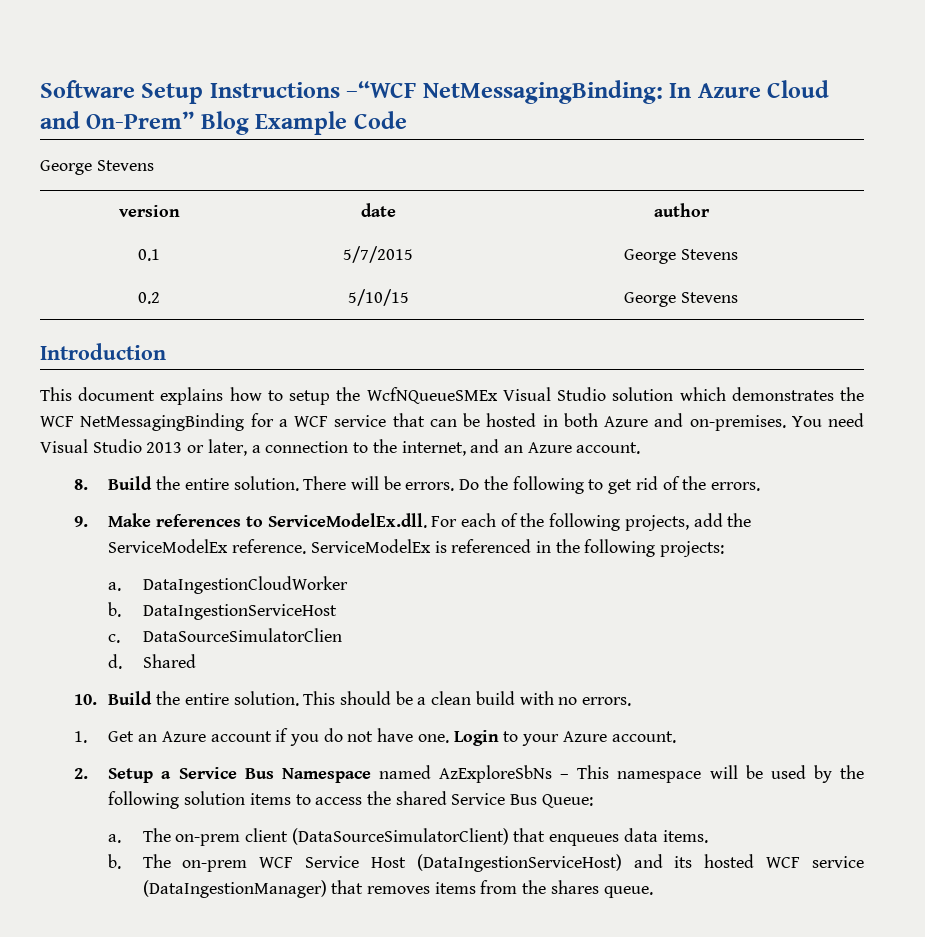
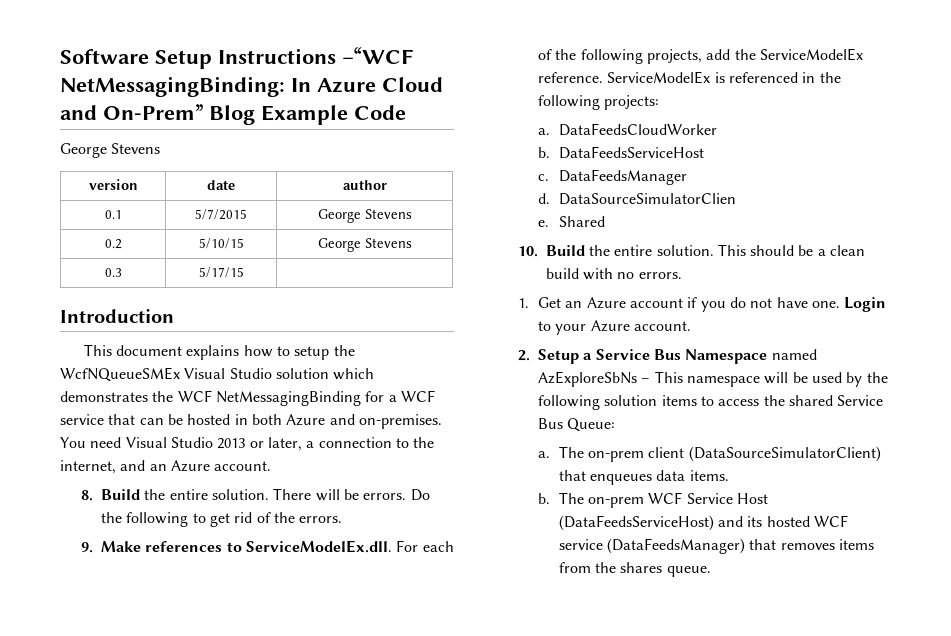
+ 0.3 | 5/17/15 |
- DataIngestionCloudWorker
- b. DataIngestionServiceHost
- c.
+ DataFeedsCloudWorker
+ b. DataFeedsServiceHost
+ c. DataFeedsManager
+ d.
- d.
+ e.
- The on-prem WCF Service Host (DataIngestionServiceHost) and its hosted WCF service (DataIngestionManager) that removes items from the shares queue.
+ The on-prem WCF Service Host (DataFeedsServiceHost) and its hosted WCF service (DataFeedsManager) that removes items from the shares queue.

